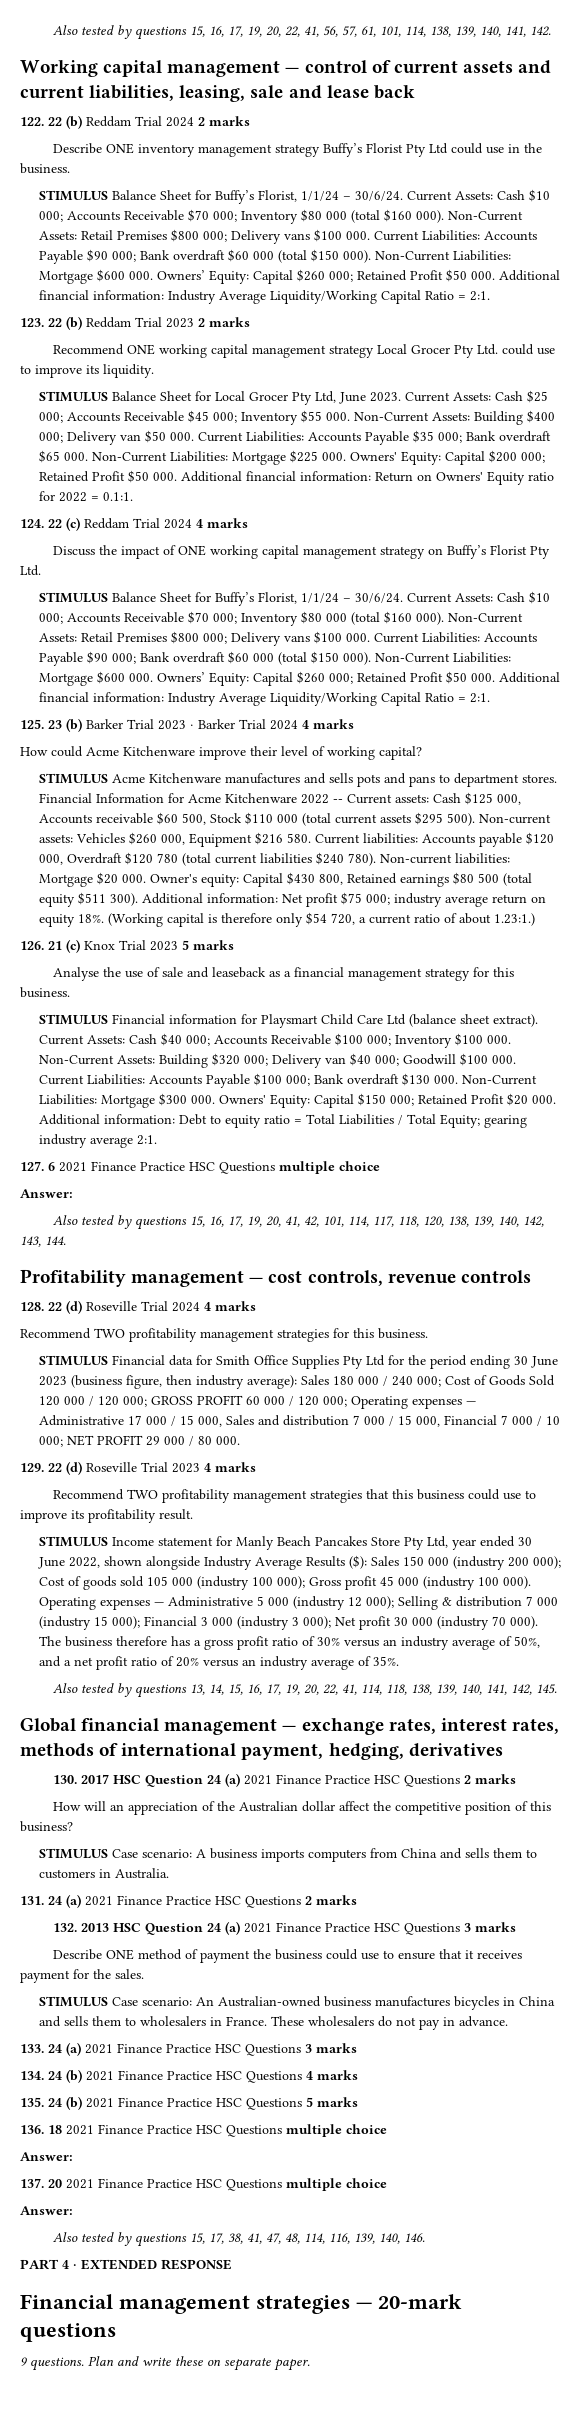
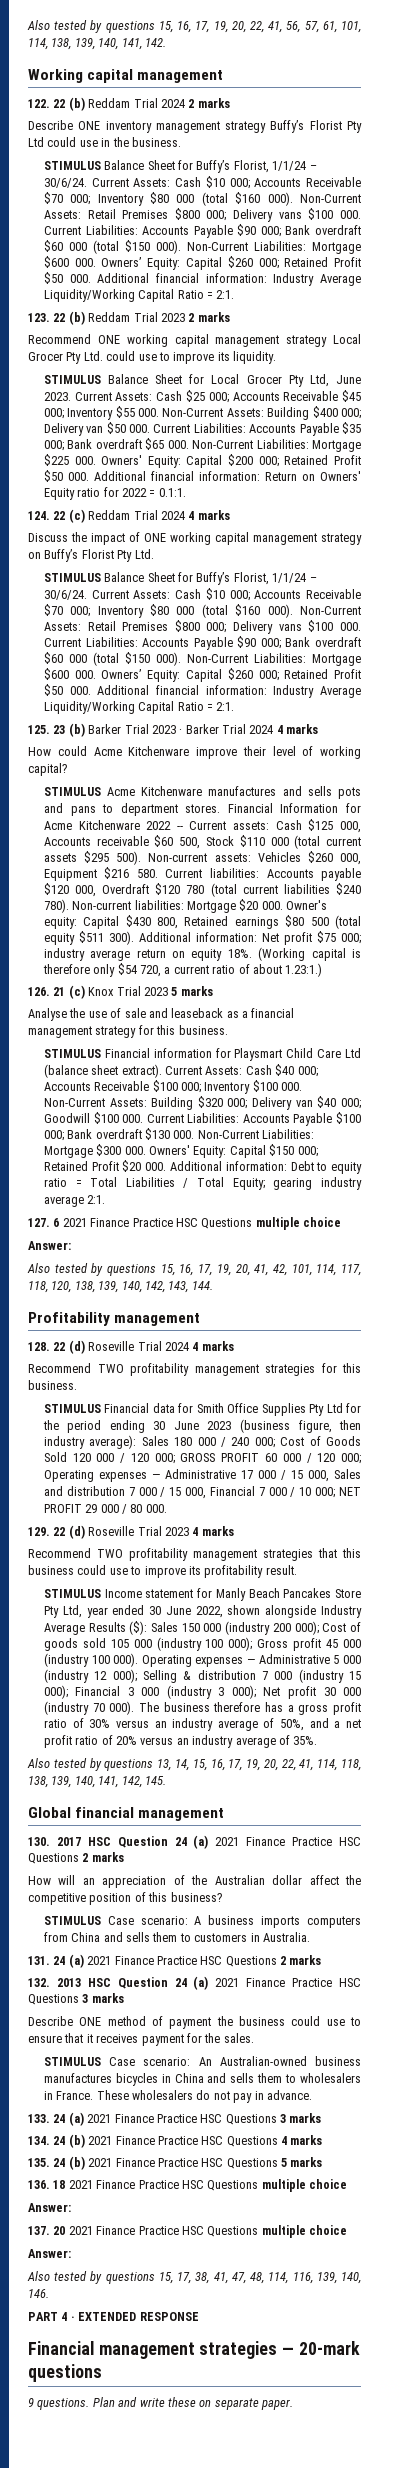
- Working capital management — control of current assets and current liabilities, leasing, sale and lease back
+ Working capital management
- Profitability management — cost controls, revenue controls
+ Profitability management
- Global financial management — exchange rates, interest rates, methods of international payment, hedging, derivatives
+ Global financial management

